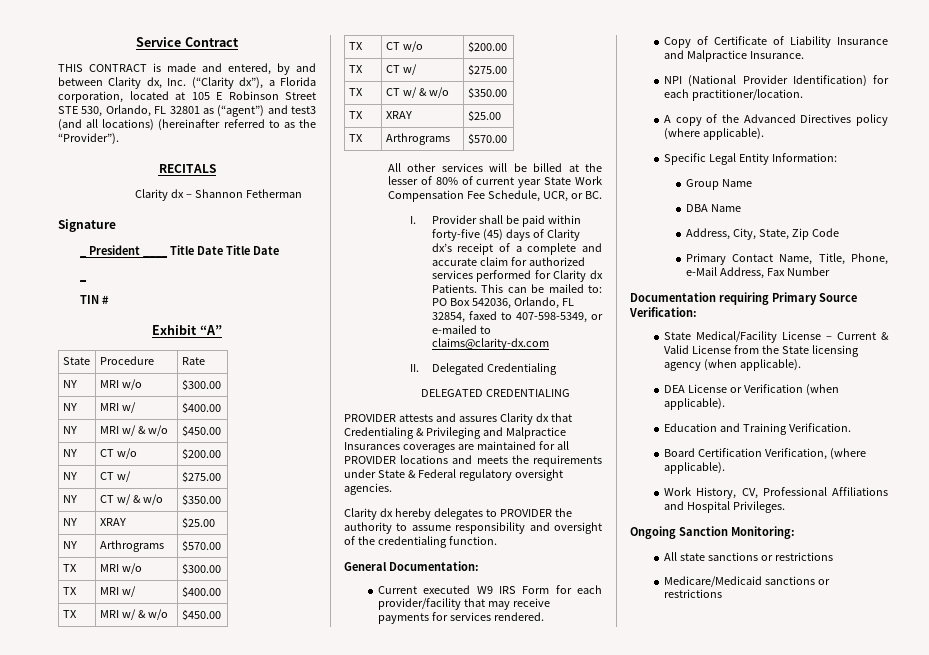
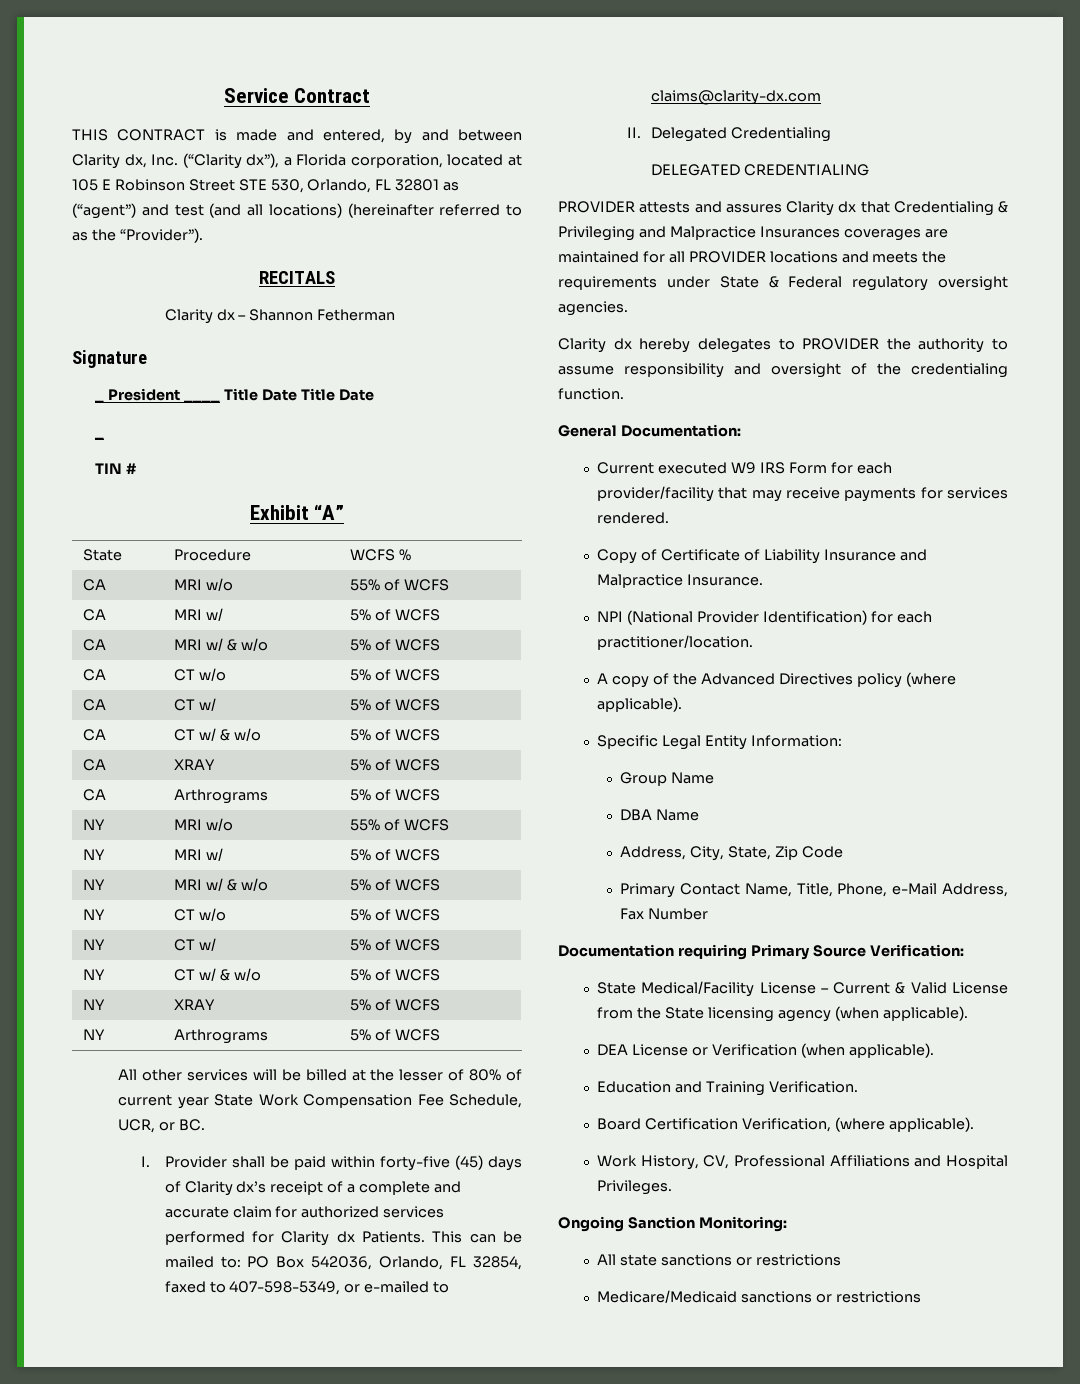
- THIS CONTRACT is made and entered, by and between Clarity dx, Inc. (“Clarity dx”), a Florida corporation, located at 105 E Robinson Street STE 530, Orlando, FL 32801 as (“agent”) and test3 (and all locations) (hereinafter referred to as the “Provider”).
+ THIS CONTRACT is made and entered, by and between Clarity dx, Inc. (“Clarity dx”), a Florida corporation, located at 105 E Robinson Street STE 530, Orlando, FL 32801 as (“agent”) and test (and all locations) (hereinafter referred to as the “Provider”).
- State | Procedure | Rate
+ State | Procedure | WCFS %
+ CA | MRI w/o | 55% of WCFS
+ CA | MRI w/ | 5% of WCFS
+ CA | MRI w/ & w/o | 5% of WCFS
+ CA | CT w/o | 5% of WCFS
+ CA | CT w/ | 5% of WCFS
+ CA | CT w/ & w/o | 5% of WCFS
+ CA | XRAY | 5% of WCFS
+ CA | Arthrograms | 5% of WCFS
- NY | MRI w/o | $300.00
+ NY | MRI w/o | 55% of WCFS
- NY | MRI w/ | $400.00
+ NY | MRI w/ | 5% of WCFS
- NY | MRI w/ & w/o | $450.00
+ NY | MRI w/ & w/o | 5% of WCFS
- NY | CT w/o | $200.00
+ NY | CT w/o | 5% of WCFS
- NY | CT w/ | $275.00
+ NY | CT w/ | 5% of WCFS
- NY | CT w/ & w/o | $350.00
+ NY | CT w/ & w/o | 5% of WCFS
- NY | XRAY | $25.00
+ NY | XRAY | 5% of WCFS
- NY | Arthrograms | $570.00
- TX | MRI w/o | $300.00
- TX | MRI w/ | $400.00
- TX | MRI w/ & w/o | $450.00
- TX | CT w/o | $200.00
- TX | CT w/ | $275.00
- TX | CT w/ & w/o | $350.00
- TX | XRAY | $25.00
- TX | Arthrograms | $570.00
+ NY | Arthrograms | 5% of WCFS

